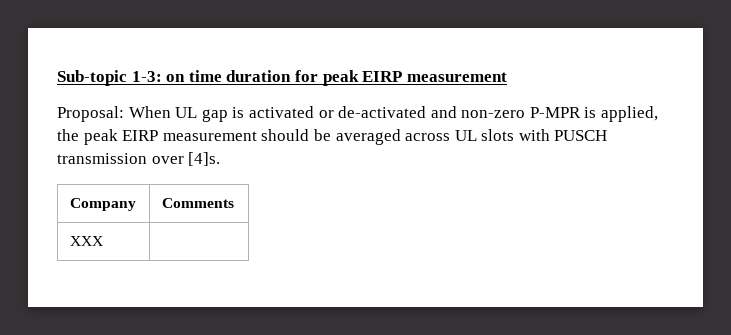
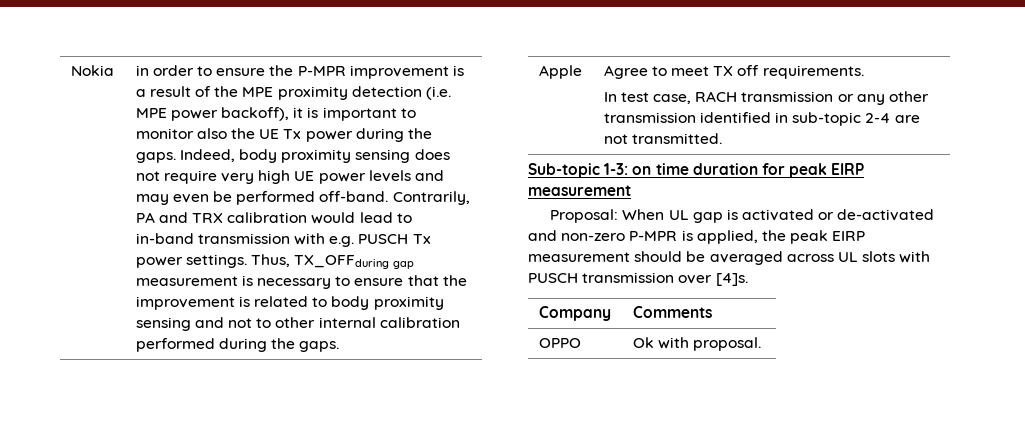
+ Nokia | in order to ensure the P-MPR improvement is a result of the MPE proximity detection (i.e. MPE power backoff), it is important to monitor also the UE Tx power during the gaps. Indeed, body proximity sensing does not require very high UE power levels and may even be performed off-band. Contrarily, PA and TRX calibration would lead to in-band transmission with e.g. PUSCH Tx power settings. Thus, TX_OFFduring gap measurement is necessary to ensure that the improvement is related to body proximity sensing and not to other internal calibration performed during the gaps.
+ Apple | Agree to meet TX off requirements.
+ In test case, RACH transmission or any other transmission identified in sub-topic 2-4 are not transmitted.
- XXX |
+ OPPO | Ok with proposal.

